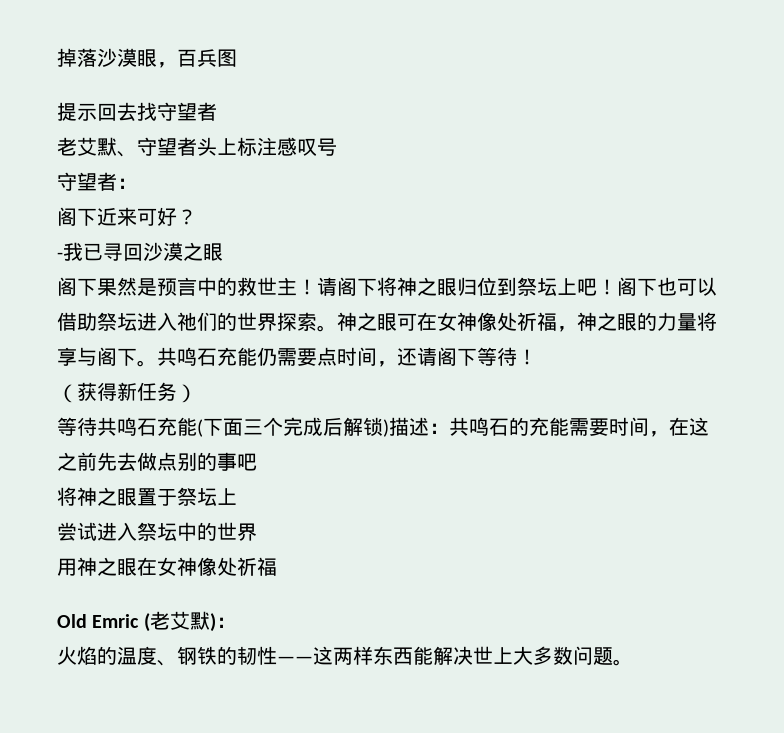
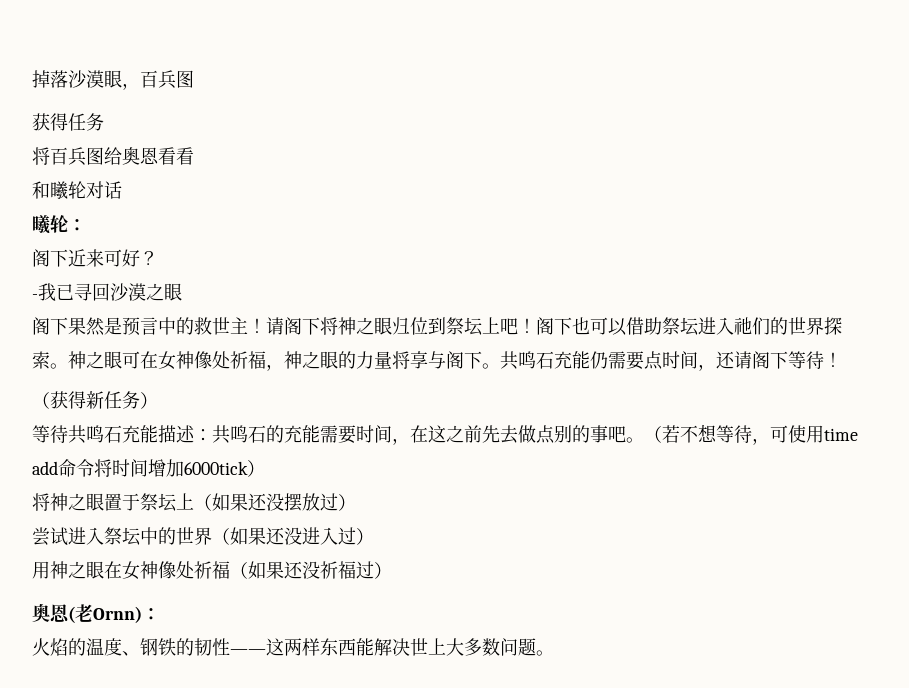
- 提示回去找守望者
- 老艾默、守望者头上标注感叹号
- 守望者：
+ 获得任务
+ 将百兵图给奥恩看看
+ 和曦轮对话
+ 曦轮：
- 等待共鸣石充能(下面三个完成后解锁)描述：共鸣石的充能需要时间，在这之前先去做点别的事吧
+ 等待共鸣石充能描述：共鸣石的充能需要时间，在这之前先去做点别的事吧。（若不想等待，可使用time add命令将时间增加6000tick）
- 将神之眼置于祭坛上
+ 将神之眼置于祭坛上（如果还没摆放过）
- 尝试进入祭坛中的世界
+ 尝试进入祭坛中的世界（如果还没进入过）
- 用神之眼在女神像处祈福
- Old Emric (老艾默)：
+ 用神之眼在女神像处祈福（如果还没祈福过）
+ 奥恩(老Ornn)：

